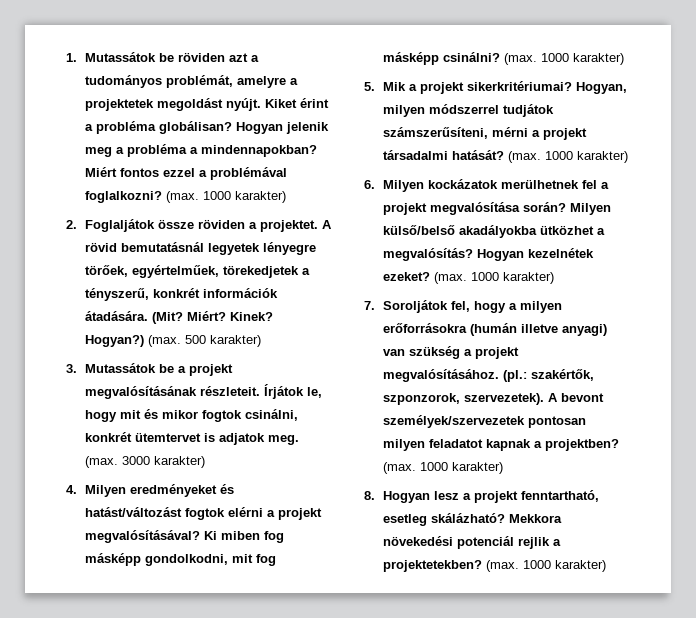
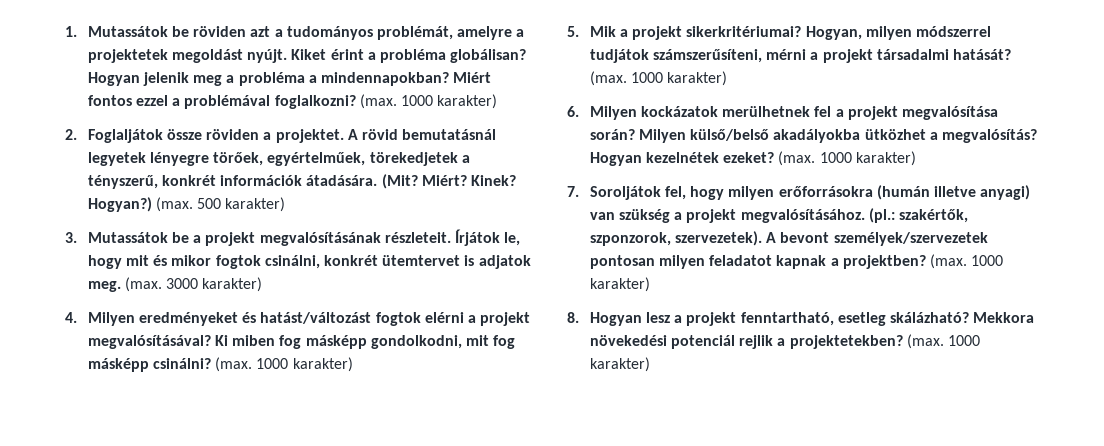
- 7. Soroljátok fel, hogy a milyen erőforrásokra (humán illetve anyagi) van szükség a projekt megvalósításához.
+ 7. Soroljátok fel, hogy milyen erőforrásokra (humán illetve anyagi) van szükség a projekt megvalósításához.

